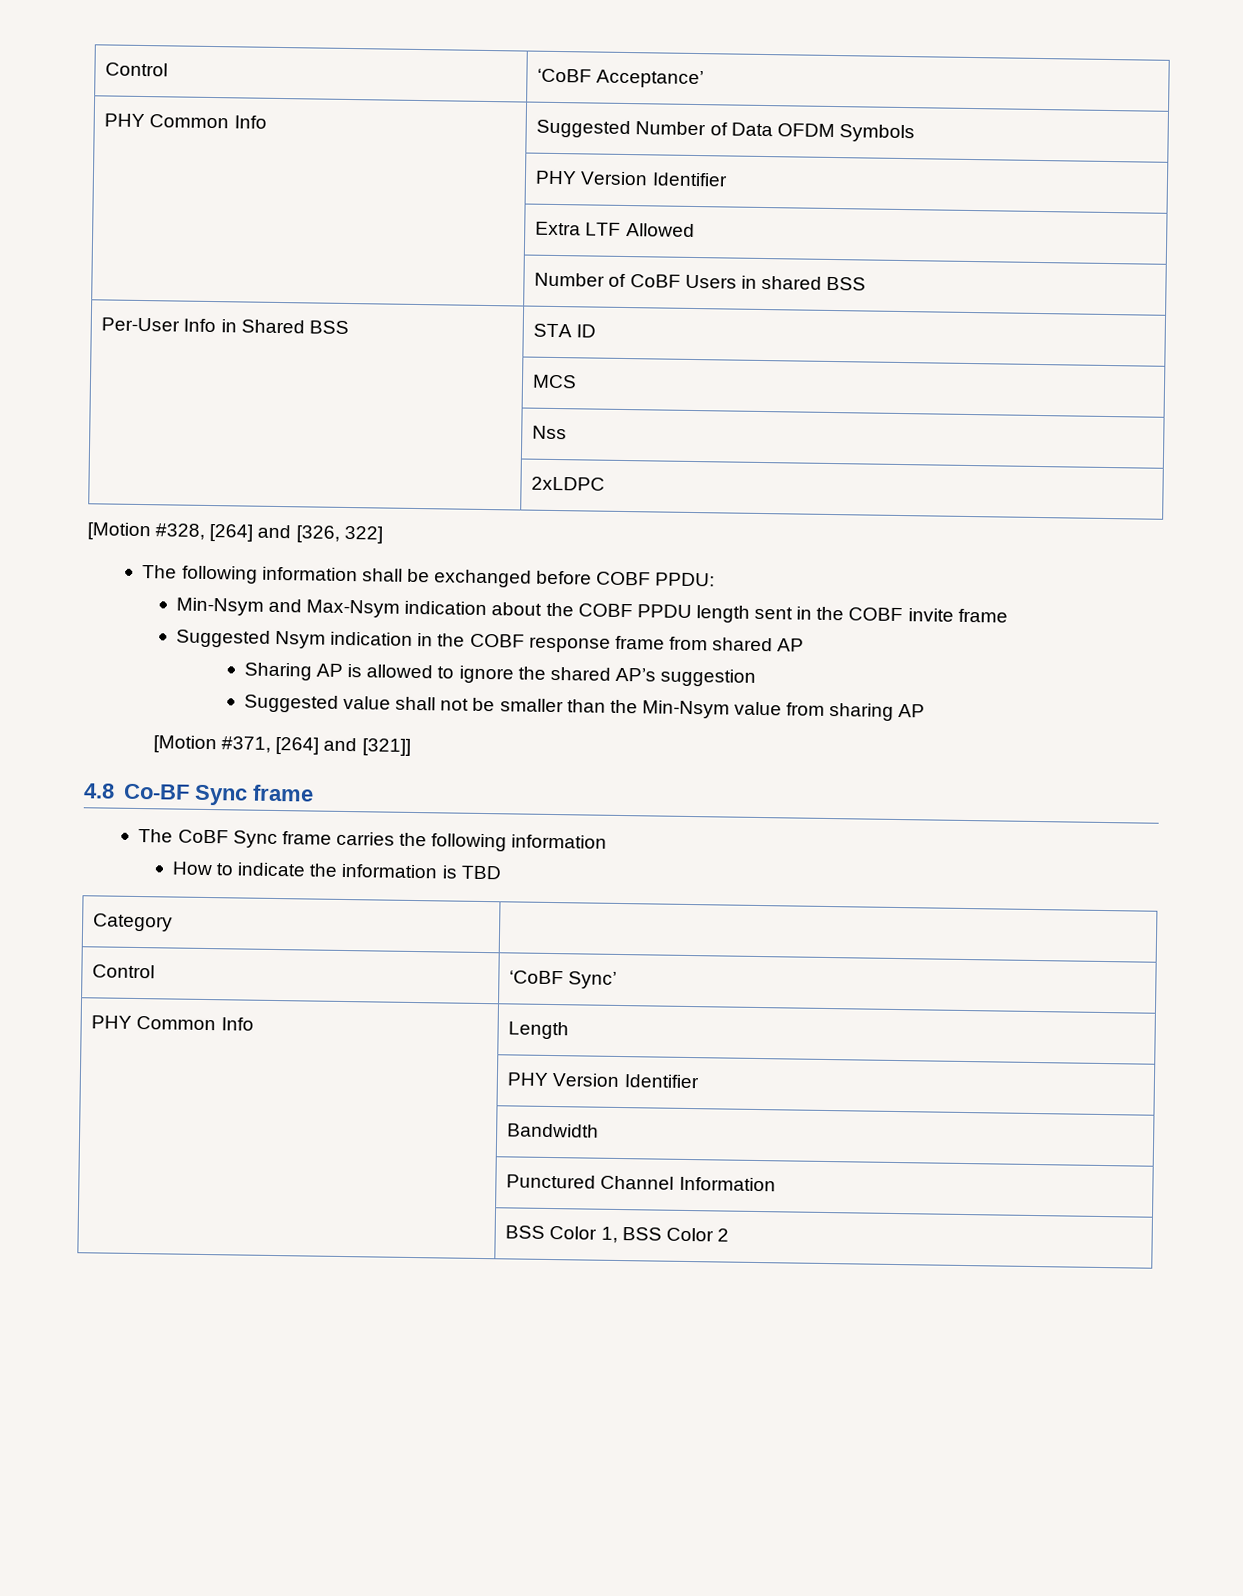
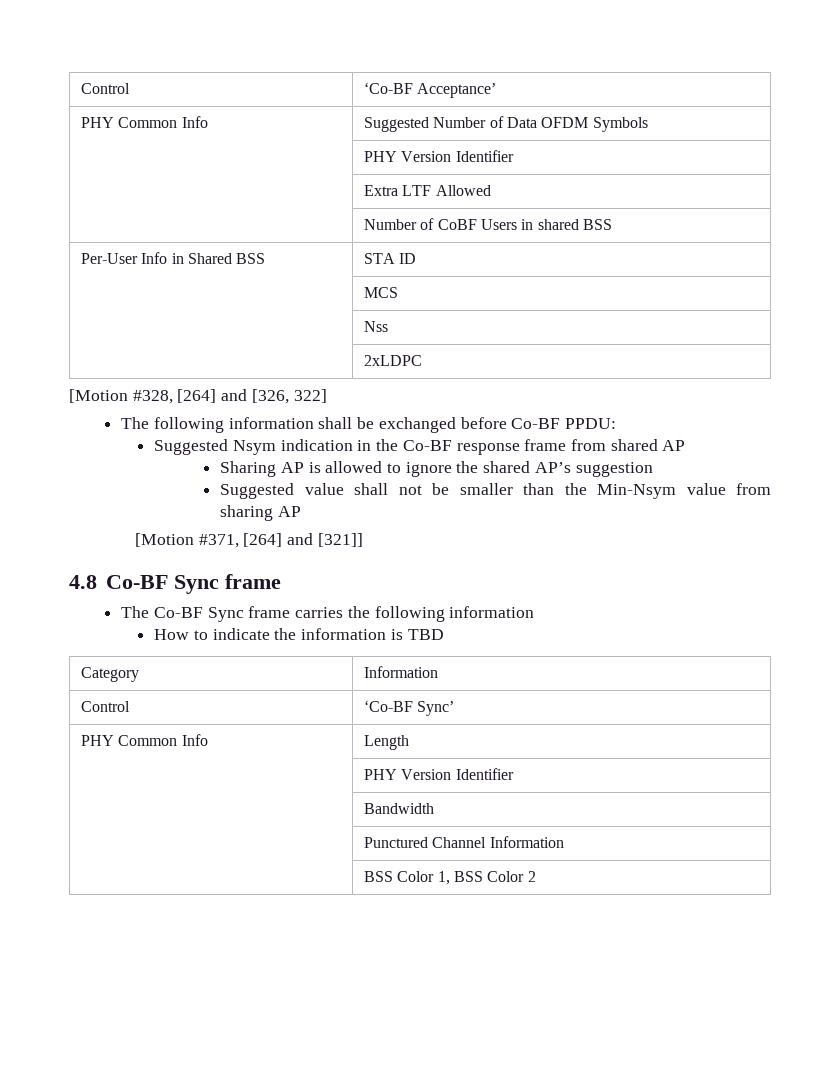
- Control | ‘CoBF Acceptance’
+ Control | ‘Co-BF Acceptance’
- The following information shall be exchanged before COBF PPDU:
+ The following information shall be exchanged before Co-BF PPDU:
- Min-Nsym and Max-Nsym indication about the COBF PPDU length sent in the COBF invite frame
- Suggested Nsym indication in the COBF response frame from shared AP
+ Suggested Nsym indication in the Co-BF response frame from shared AP
- The CoBF Sync frame carries the following information
+ The Co-BF Sync frame carries the following information
- Category |
- Control | ‘CoBF Sync’
+ Category | Information
+ Control | ‘Co-BF Sync’

